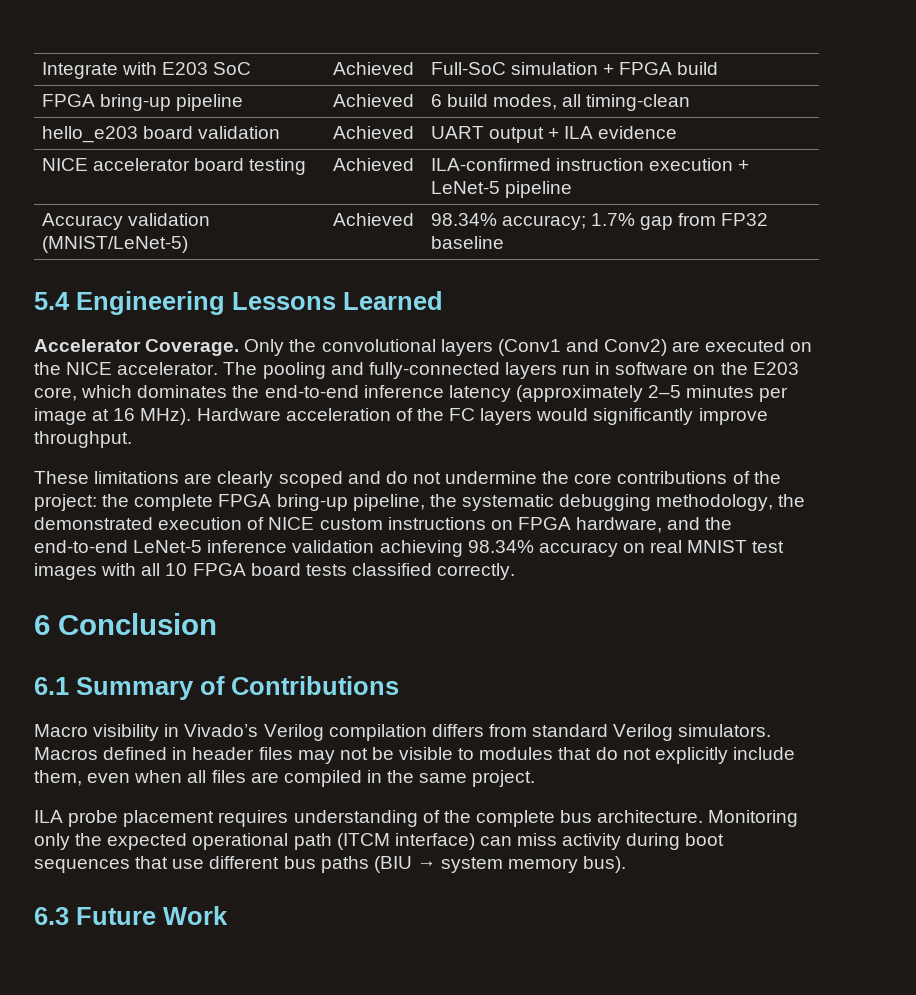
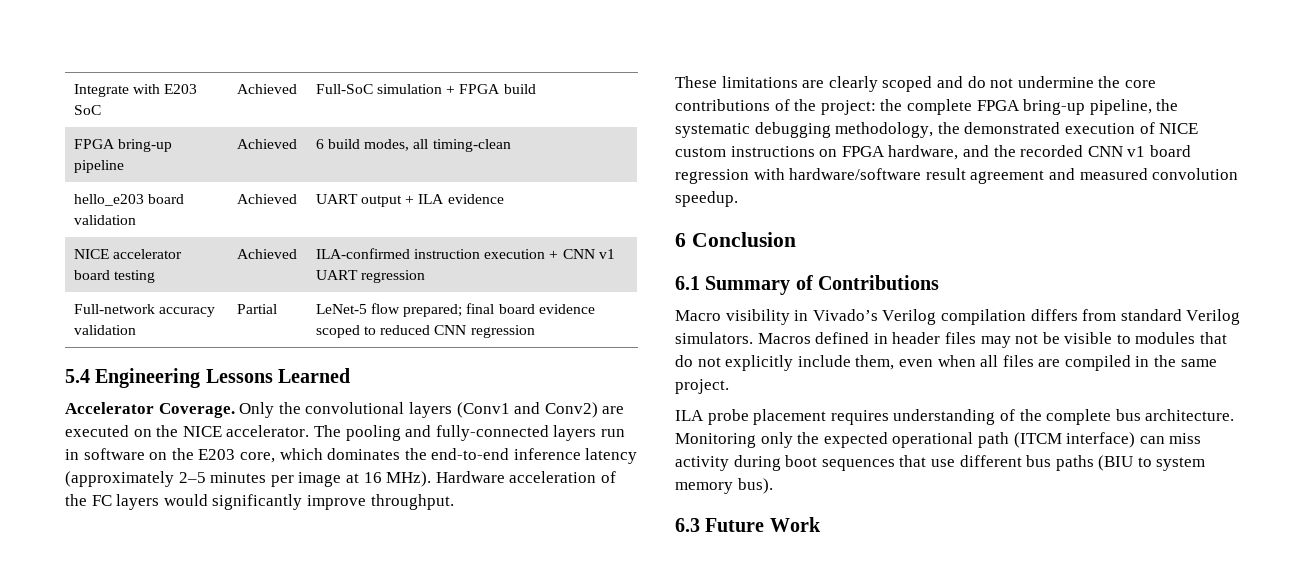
- NICE accelerator board testing | Achieved | ILA-confirmed instruction execution + LeNet-5 pipeline
- Accuracy validation (MNIST/LeNet-5) | Achieved | 98.34% accuracy; 1.7% gap from FP32 baseline
+ NICE accelerator board testing | Achieved | ILA-confirmed instruction execution + CNN v1 UART regression
+ Full-network accuracy validation | Partial | LeNet-5 flow prepared; final board evidence scoped to reduced CNN regression
- These limitations are clearly scoped and do not undermine the core contributions of the project: the complete FPGA bring-up pipeline, the systematic debugging methodology, the demonstrated execution of NICE custom instructions on FPGA hardware, and the end-to-end LeNet-5 inference validation achieving 98.34% accuracy on real MNIST test images with all 10 FPGA board tests classified correctly.
+ These limitations are clearly scoped and do not undermine the core contributions of the project: the complete FPGA bring-up pipeline, the systematic debugging methodology, the demonstrated execution of NICE custom instructions on FPGA hardware, and the recorded CNN v1 board regression with hardware/software result agreement and measured convolution speedup.
- Monitoring only the expected operational path (ITCM interface) can miss activity during boot sequences that use different bus paths (BIU → system memory bus).
+ Monitoring only the expected operational path (ITCM interface) can miss activity during boot sequences that use different bus paths (BIU to system memory bus).

